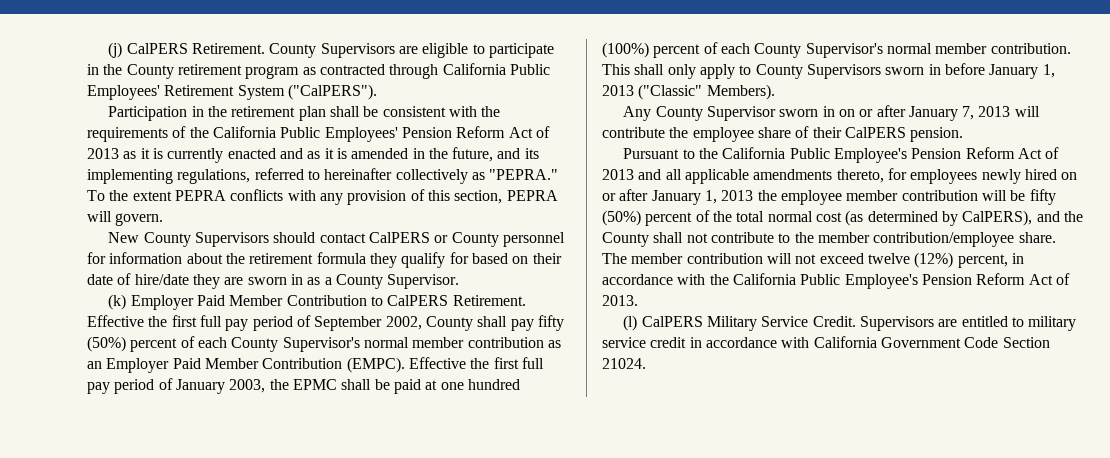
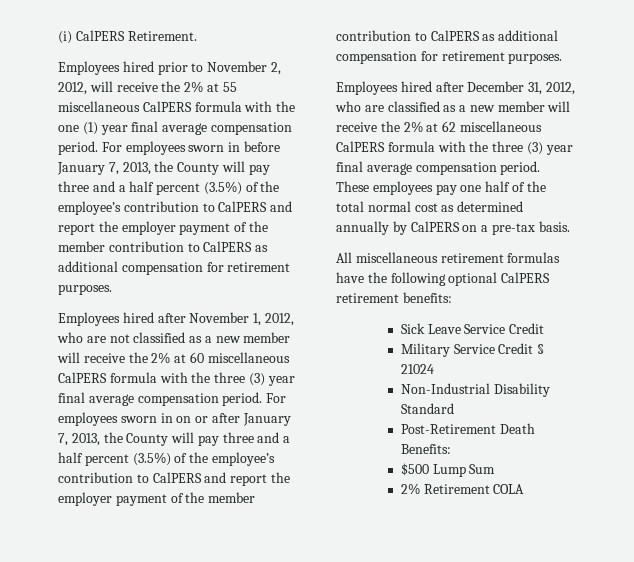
- (j) CalPERS Retirement. County Supervisors are eligible to participate in the County retirement program as contracted through California Public Employees' Retirement System ("CalPERS").
- Participation in the retirement plan shall be consistent with the requirements of the California Public Employees' Pension Reform Act of 2013 as it is currently enacted and as it is amended in the future, and its implementing regulations, referred to hereinafter collectively as "PEPRA." To the extent PEPRA conflicts with any provision of this section, PEPRA will govern.
- New County Supervisors should contact CalPERS or County personnel for information about the retirement formula they qualify for based on their date of hire/date they are sworn in as a County Supervisor.
- (k) Employer Paid Member Contribution to CalPERS Retirement. Effective the first full pay period of September 2002, County shall pay fifty (50%) percent of each County Supervisor's normal member contribution as an Employer Paid Member Contribution (EMPC). Effective the first full pay period of January 2003, the EPMC shall be paid at one hundred (100%) percent of each County Supervisor's normal member contribution. This shall only apply to County Supervisors sworn in before January 1, 2013 ("Classic" Members).
- Any County Supervisor sworn in on or after January 7, 2013 will contribute the employee share of their CalPERS pension.
- Pursuant to the California Public Employee's Pension Reform Act of 2013 and all applicable amendments thereto, for employees newly hired on or after January 1, 2013 the employee member contribution will be fifty (50%) percent of the total normal cost (as determined by CalPERS), and the County shall not contribute to the member contribution/employee share. The member contribution will not exceed twelve (12%) percent, in accordance with the California Public Employee's Pension Reform Act of 2013.
- (l) CalPERS Military Service Credit. Supervisors are entitled to military service credit in accordance with California Government Code Section 21024.
+ (i) CalPERS Retirement.
+ Employees hired prior to November 2, 2012, will receive the 2% at 55 miscellaneous CalPERS formula with the one (1) year final average compensation period. For employees sworn in before January 7, 2013, the County will pay three and a half percent (3.5%) of the employee’s contribution to CalPERS and report the employer payment of the member contribution to CalPERS as additional compensation for retirement purposes.
+ Employees hired after November 1, 2012, who are not classified as a new member will receive the 2% at 60 miscellaneous CalPERS formula with the three (3) year final average compensation period. For employees sworn in on or after January 7, 2013, the County will pay three and a half percent (3.5%) of the employee’s contribution to CalPERS and report the employer payment of the member contribution to CalPERS as additional compensation for retirement purposes.
+ Employees hired after December 31, 2012, who are classified as a new member will receive the 2% at 62 miscellaneous CalPERS formula with the three (3) year final average compensation period. These employees pay one half of the total normal cost as determined annually by CalPERS on a pre-tax basis.
+ All miscellaneous retirement formulas have the following optional CalPERS retirement benefits:
+ Sick Leave Service Credit
+ Military Service Credit § 21024
+ Non-Industrial Disability Standard
+ Post-Retirement Death Benefits:
+ $500 Lump Sum
+ 2% Retirement COLA

